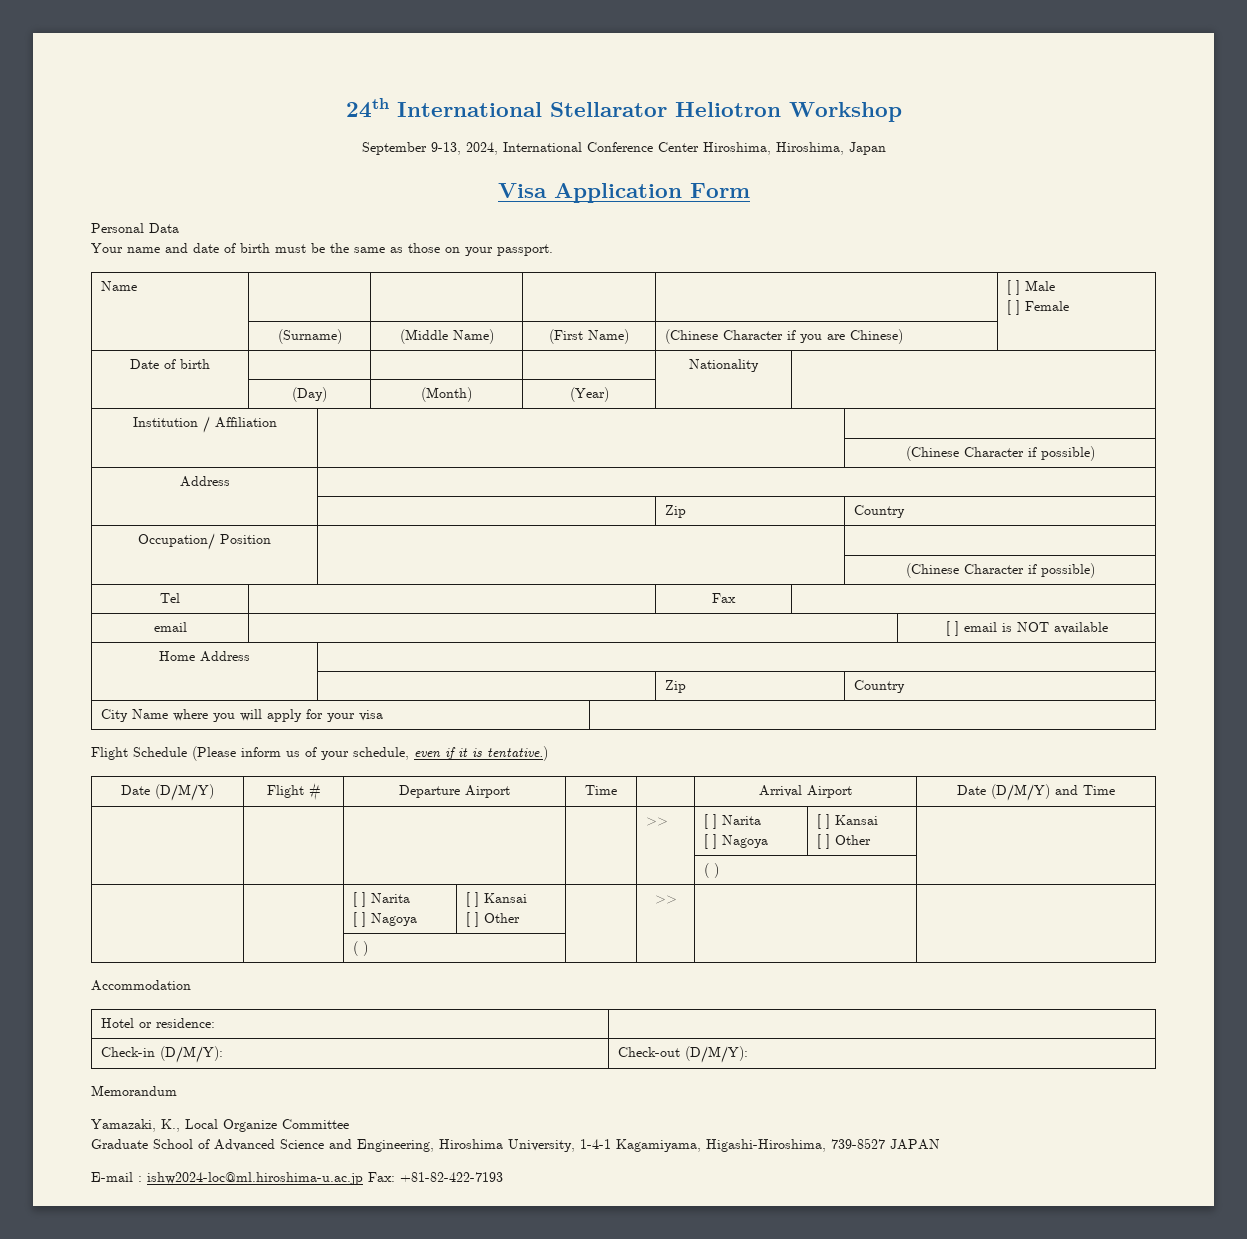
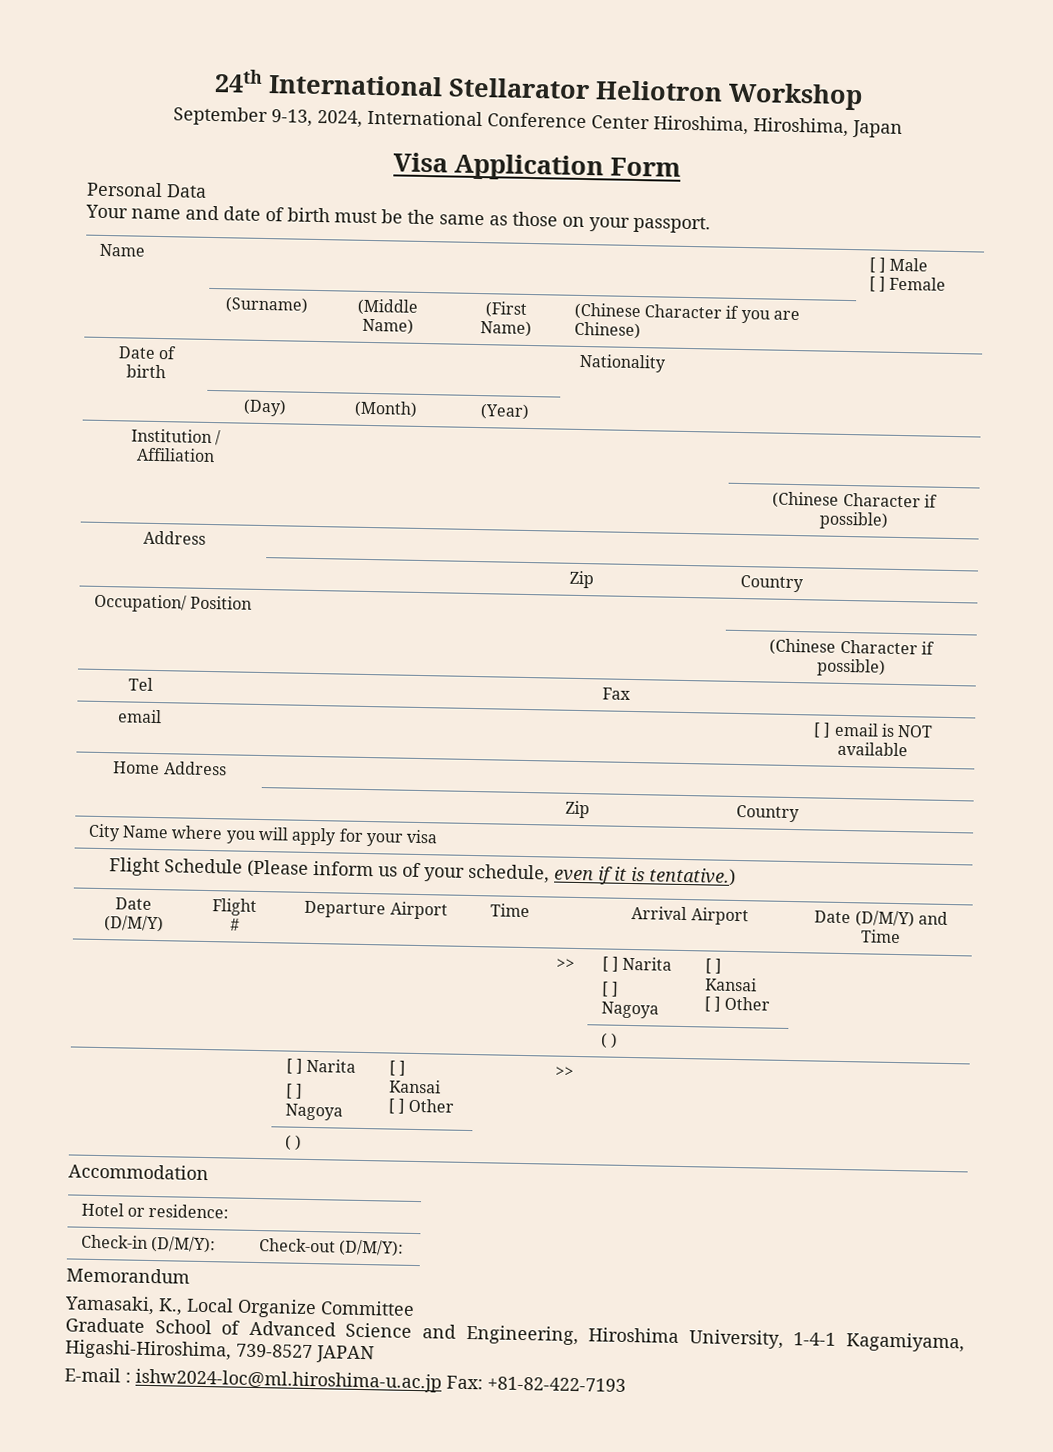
- Yamazaki, K., Local Organize Committee
+ Yamasaki, K., Local Organize Committee

